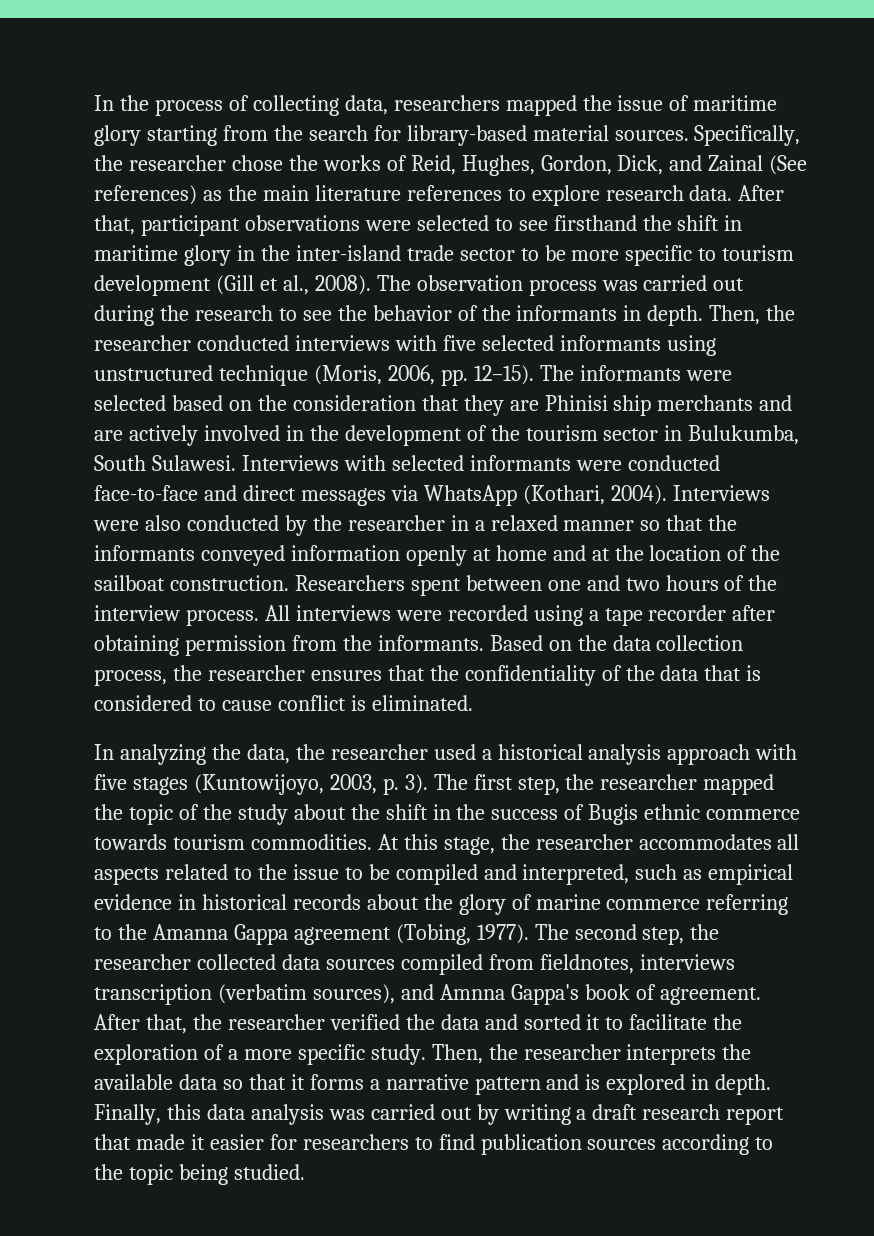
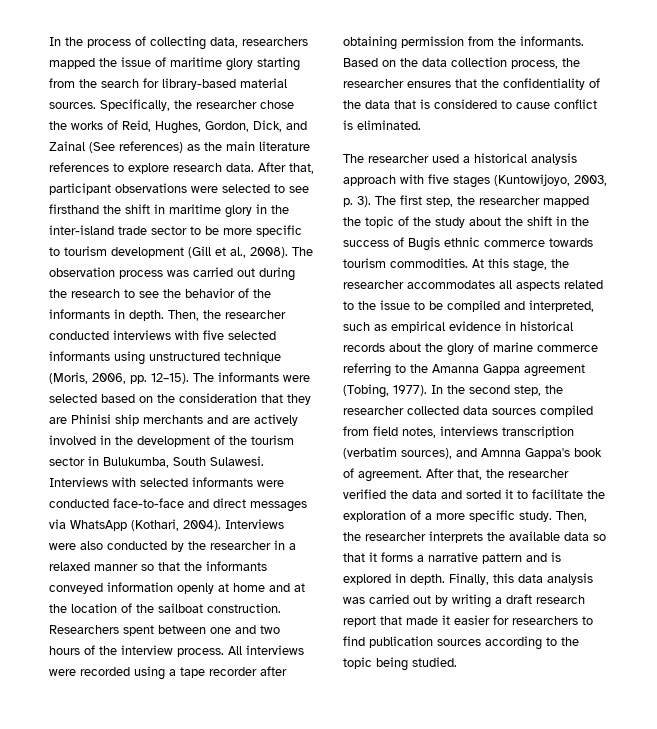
- In analyzing the data, the researcher used a historical analysis approach with five stages (Kuntowijoyo, 2003, p. 3).
+ The researcher used a historical analysis approach with five stages (Kuntowijoyo, 2003, p. 3).
- The second step, the researcher collected data sources compiled from fieldnotes, interviews transcription (verbatim sources), and Amnna Gappa's book of agreement.
+ In the second step, the researcher collected data sources compiled from field notes, interviews transcription (verbatim sources), and Amnna Gappa's book of agreement.

